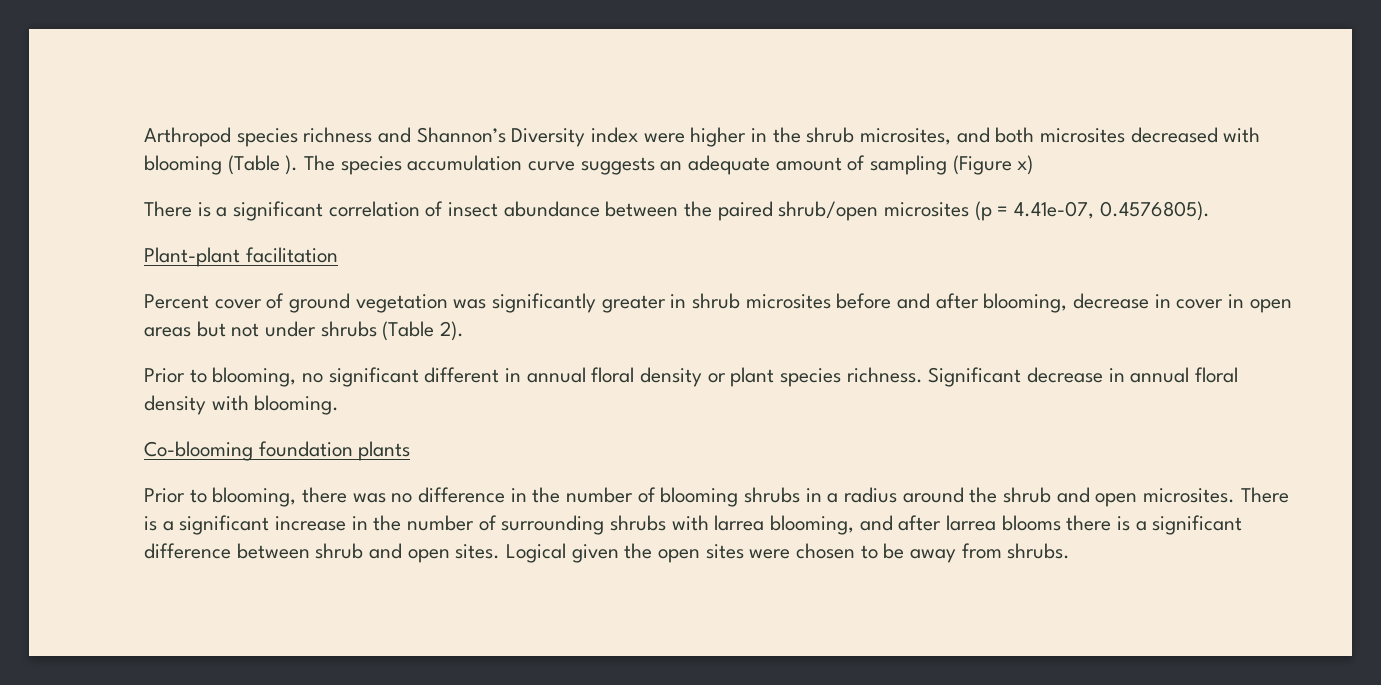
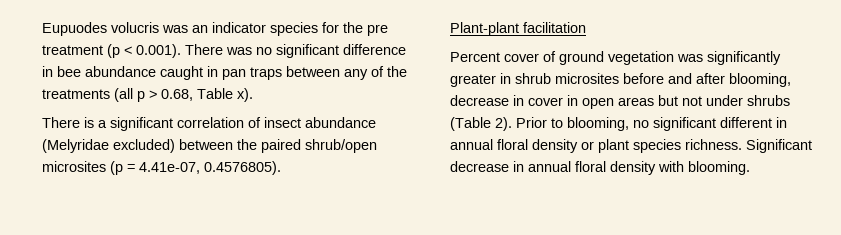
- Arthropod species richness and Shannon’s Diversity index were higher in the shrub microsites, and both microsites decreased with blooming (Table ). The species accumulation curve suggests an adequate amount of sampling (Figure x)
+ Eupuodes volucris was an indicator species for the pre treatment (p < 0.001). There was no significant difference in bee abundance caught in pan traps between any of the treatments (all p > 0.68, Table x).
- There is a significant correlation of insect abundance between the paired shrub/open microsites (p = 4.41e-07, 0.4576805).
+ There is a significant correlation of insect abundance (Melyridae excluded) between the paired shrub/open microsites (p = 4.41e-07, 0.4576805).
- Percent cover of ground vegetation was significantly greater in shrub microsites before and after blooming, decrease in cover in open areas but not under shrubs (Table 2).
- Prior to blooming, no significant different in annual floral density or plant species richness.
+ Percent cover of ground vegetation was significantly greater in shrub microsites before and after blooming, decrease in cover in open areas but not under shrubs (Table 2). Prior to blooming, no significant different in annual floral density or plant species richness.
- Co-blooming foundation plants
- Prior to blooming, there was no difference in the number of blooming shrubs in a radius around the shrub and open microsites. There is a significant increase in the number of surrounding shrubs with larrea blooming, and after larrea blooms there is a significant difference between shrub and open sites. Logical given the open sites were chosen to be away from shrubs.

